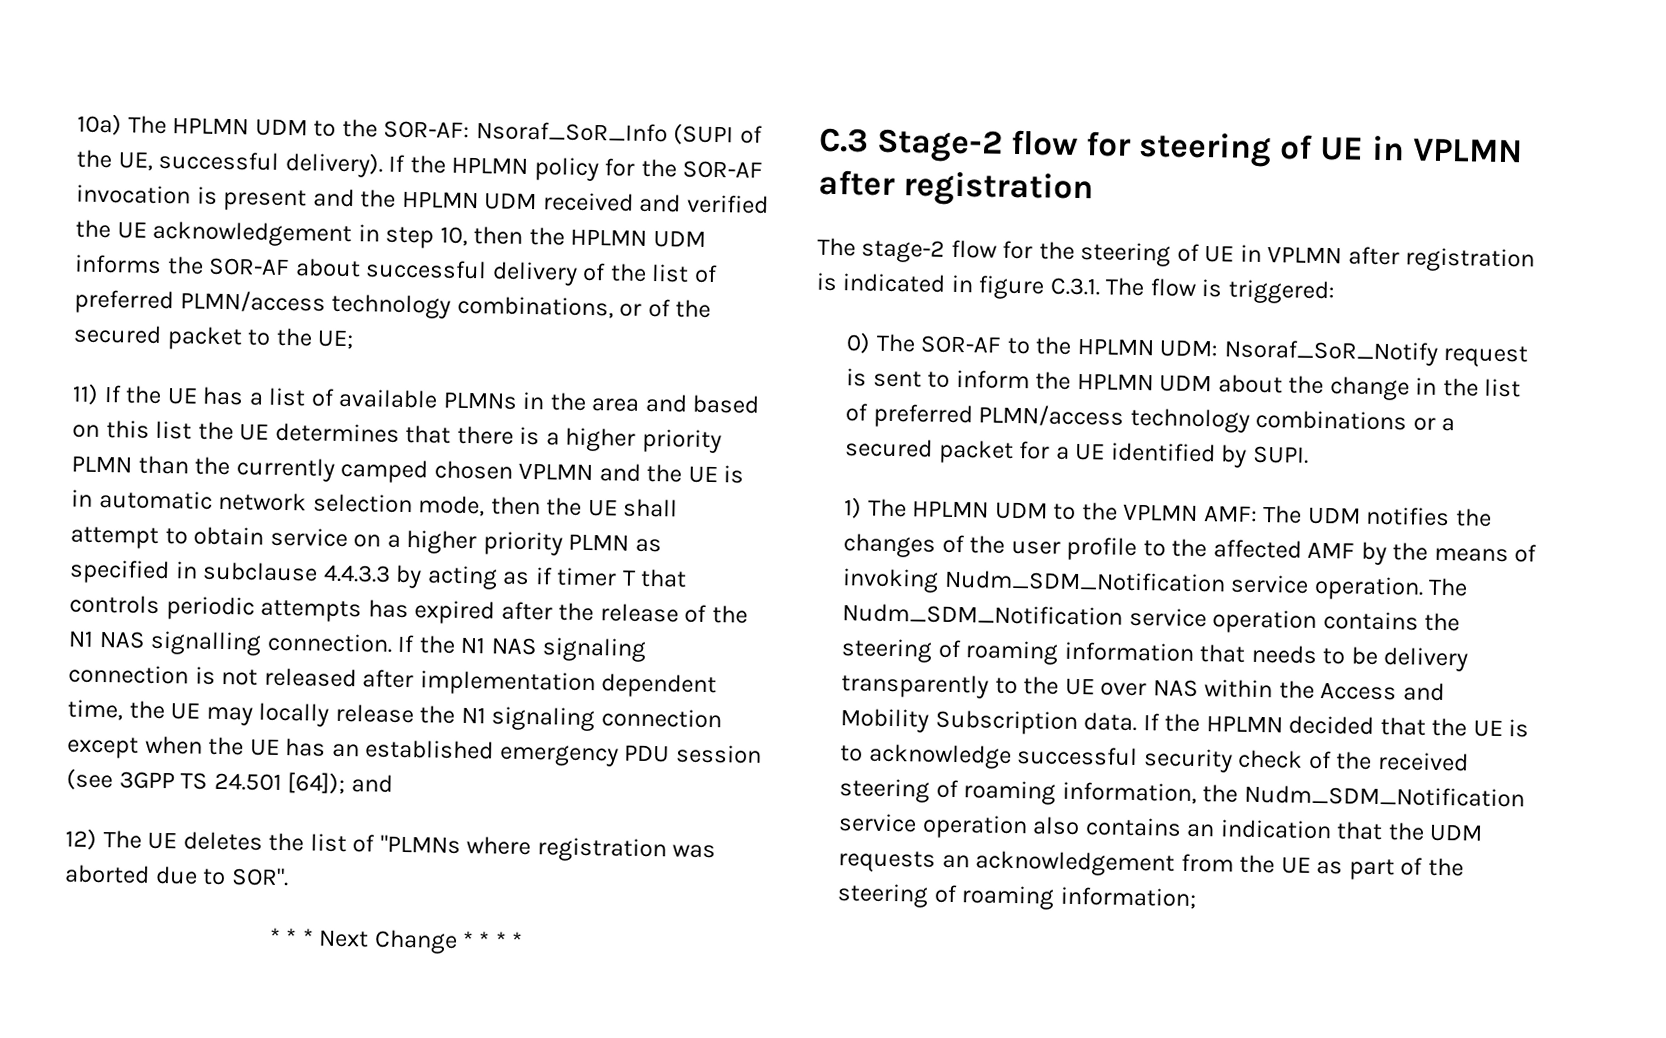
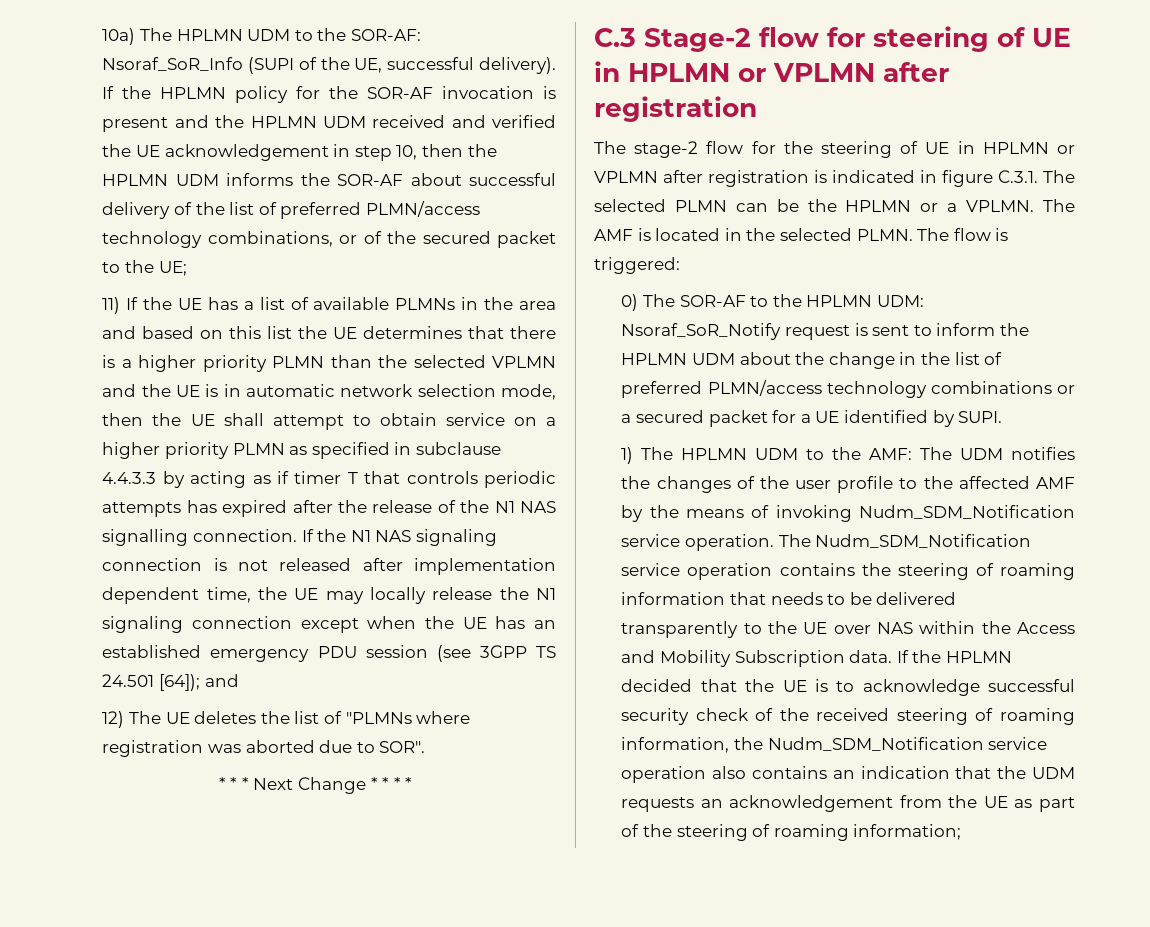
- 11) If the UE has a list of available PLMNs in the area and based on this list the UE determines that there is a higher priority PLMN than the currently camped chosen VPLMN and the UE is in automatic network selection mode, then the UE shall attempt to obtain service on a higher priority PLMN as specified in subclause 4.4.3.3 by acting as if timer T that controls periodic attempts has expired after the release of the N1 NAS signalling connection.
+ 11) If the UE has a list of available PLMNs in the area and based on this list the UE determines that there is a higher priority PLMN than the selected VPLMN and the UE is in automatic network selection mode, then the UE shall attempt to obtain service on a higher priority PLMN as specified in subclause 4.4.3.3 by acting as if timer T that controls periodic attempts has expired after the release of the N1 NAS signalling connection.
- C.3 Stage-2 flow for steering of UE in VPLMN after registration
+ C.3 Stage-2 flow for steering of UE in HPLMN or VPLMN after registration
- The stage-2 flow for the steering of UE in VPLMN after registration is indicated in figure C.3.1. The flow is triggered:
+ The stage-2 flow for the steering of UE in HPLMN or VPLMN after registration is indicated in figure C.3.1. The selected PLMN can be the HPLMN or a VPLMN. The AMF is located in the selected PLMN. The flow is triggered:
- 1) The HPLMN UDM to the VPLMN AMF: The UDM notifies the changes of the user profile to the affected AMF by the means of invoking Nudm_SDM_Notification service operation.
+ 1) The HPLMN UDM to the AMF: The UDM notifies the changes of the user profile to the affected AMF by the means of invoking Nudm_SDM_Notification service operation.
- The Nudm_SDM_Notification service operation contains the steering of roaming information that needs to be delivery transparently to the UE over NAS within the Access and Mobility Subscription data.
+ The Nudm_SDM_Notification service operation contains the steering of roaming information that needs to be delivered transparently to the UE over NAS within the Access and Mobility Subscription data.

